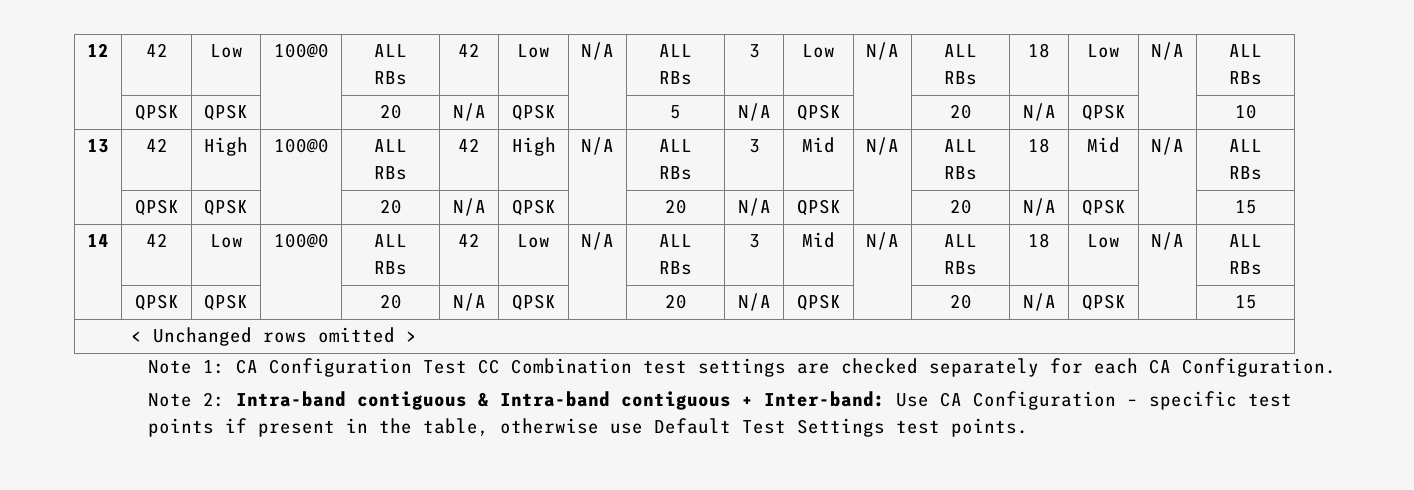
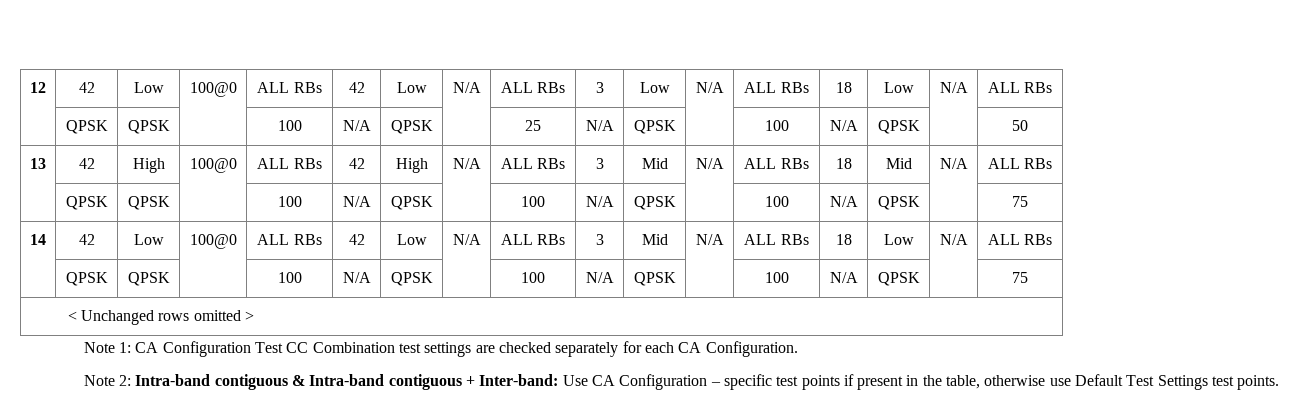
- | QPSK | QPSK | | 20 | N/A | QPSK | | 5 | N/A | QPSK | | 20 | N/A | QPSK | | 10
+ | QPSK | QPSK | | 100 | N/A | QPSK | | 25 | N/A | QPSK | | 100 | N/A | QPSK | | 50
  13 | 42 | High | 100@0 | ALL RBs | 42 | High | N/A | ALL RBs | 3 | Mid | N/A | ALL RBs | 18 | Mid | N/A | ALL RBs
- | QPSK | QPSK | | 20 | N/A | QPSK | | 20 | N/A | QPSK | | 20 | N/A | QPSK | | 15
+ | QPSK | QPSK | | 100 | N/A | QPSK | | 100 | N/A | QPSK | | 100 | N/A | QPSK | | 75
  14 | 42 | Low | 100@0 | ALL RBs | 42 | Low | N/A | ALL RBs | 3 | Mid | N/A | ALL RBs | 18 | Low | N/A | ALL RBs
- | QPSK | QPSK | | 20 | N/A | QPSK | | 20 | N/A | QPSK | | 20 | N/A | QPSK | | 15
+ | QPSK | QPSK | | 100 | N/A | QPSK | | 100 | N/A | QPSK | | 100 | N/A | QPSK | | 75

